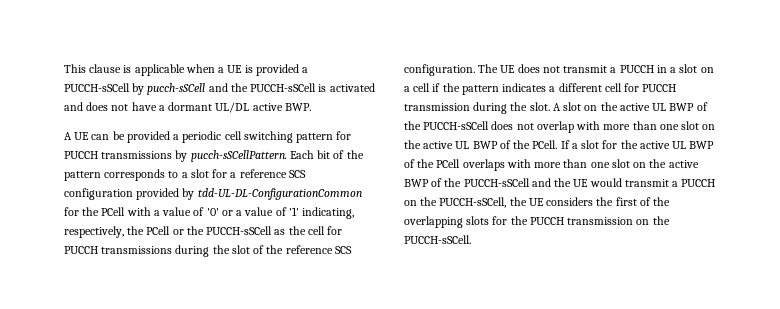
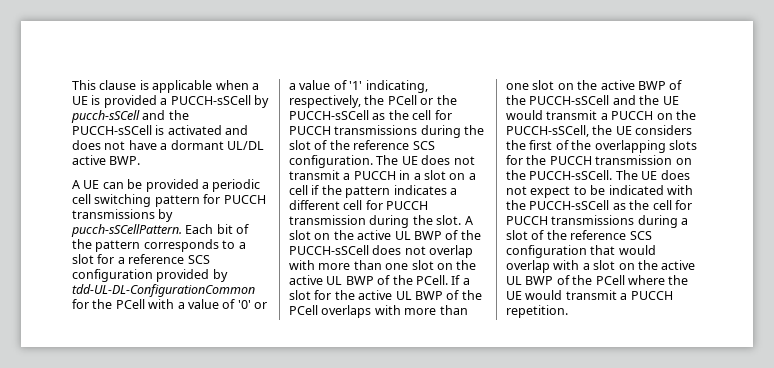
+ The UE does not expect to be indicated with the PUCCH-sSCell as the cell for PUCCH transmissions during a slot of the reference SCS configuration that would overlap with a slot on the active UL BWP of the PCell where the UE would transmit a PUCCH repetition.

